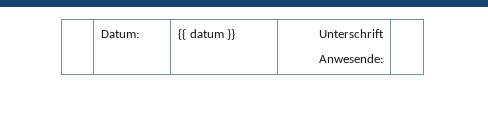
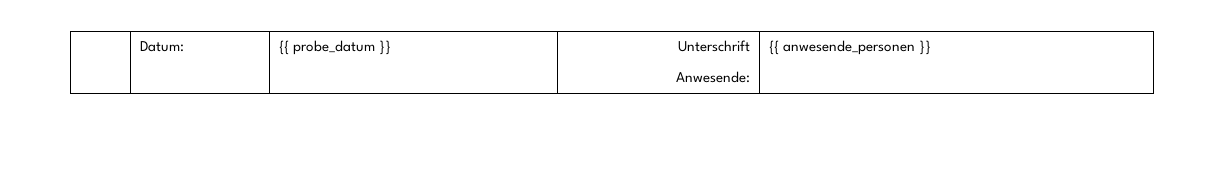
- | Datum: | {{ datum }} | Unterschrift
- Anwesende: |
+ | Datum: | {{ probe_datum }} | Unterschrift
+ Anwesende: | {{ anwesende_personen }}

